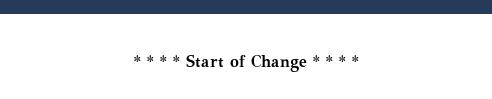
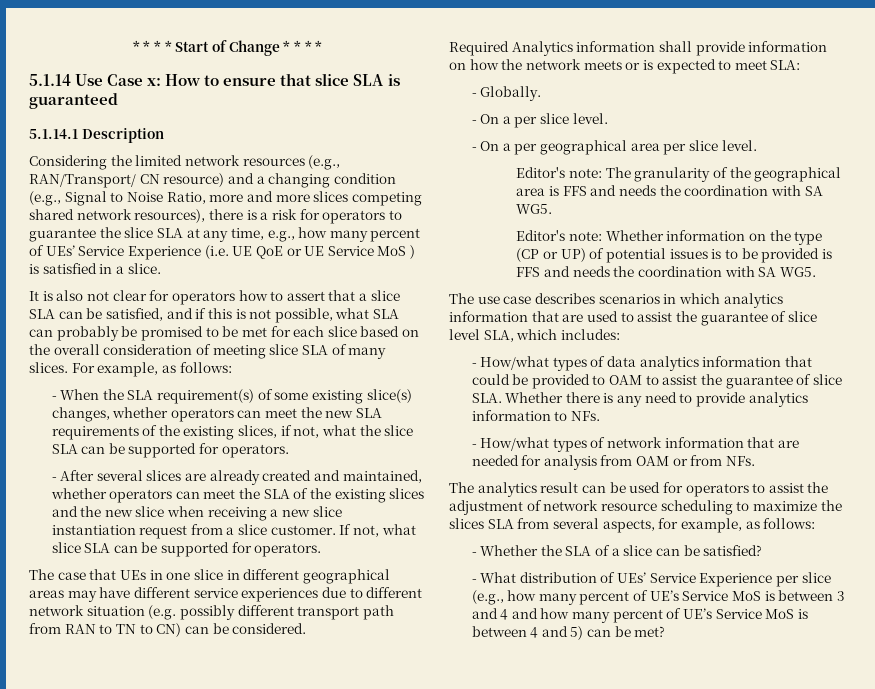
+ 5.1.14 Use Case x: How to ensure that slice SLA is guaranteed
+ 5.1.14.1 Description
+ Considering the limited network resources (e.g., RAN/Transport/ CN resource) and a changing condition (e.g., Signal to Noise Ratio, more and more slices competing shared network resources), there is a risk for operators to guarantee the slice SLA at any time, e.g., how many percent of UEs’ Service Experience (i.e. UE QoE or UE Service MoS ) is satisfied in a slice.
+ It is also not clear for operators how to assert that a slice SLA can be satisfied, and if this is not possible, what SLA can probably be promised to be met for each slice based on the overall consideration of meeting slice SLA of many slices. For example, as follows:
+ - When the SLA requirement(s) of some existing slice(s) changes, whether operators can meet the new SLA requirements of the existing slices, if not, what the slice SLA can be supported for operators.
+ - After several slices are already created and maintained, whether operators can meet the SLA of the existing slices and the new slice when receiving a new slice instantiation request from a slice customer. If not, what slice SLA can be supported for operators.
+ The case that UEs in one slice in different geographical areas may have different service experiences due to different network situation (e.g. possibly different transport path from RAN to TN to CN) can be considered.
+ Required Analytics information shall provide information on how the network meets or is expected to meet SLA:
+ - Globally.
+ - On a per slice level.
+ - On a per geographical area per slice level.
+ Editor's note: The granularity of the geographical area is FFS and needs the coordination with SA WG5.
+ Editor's note: Whether information on the type (CP or UP) of potential issues is to be provided is FFS and needs the coordination with SA WG5.
+ The use case describes scenarios in which analytics information that are used to assist the guarantee of slice level SLA, which includes:
+ - How/what types of data analytics information that could be provided to OAM to assist the guarantee of slice SLA. Whether there is any need to provide analytics information to NFs.
+ - How/what types of network information that are needed for analysis from OAM or from NFs.
+ The analytics result can be used for operators to assist the adjustment of network resource scheduling to maximize the slices SLA from several aspects, for example, as follows:
+ - Whether the SLA of a slice can be satisfied?
+ - What distribution of UEs’ Service Experience per slice (e.g., how many percent of UE’s Service MoS is between 3 and 4 and how many percent of UE’s Service MoS is between 4 and 5) can be met?

